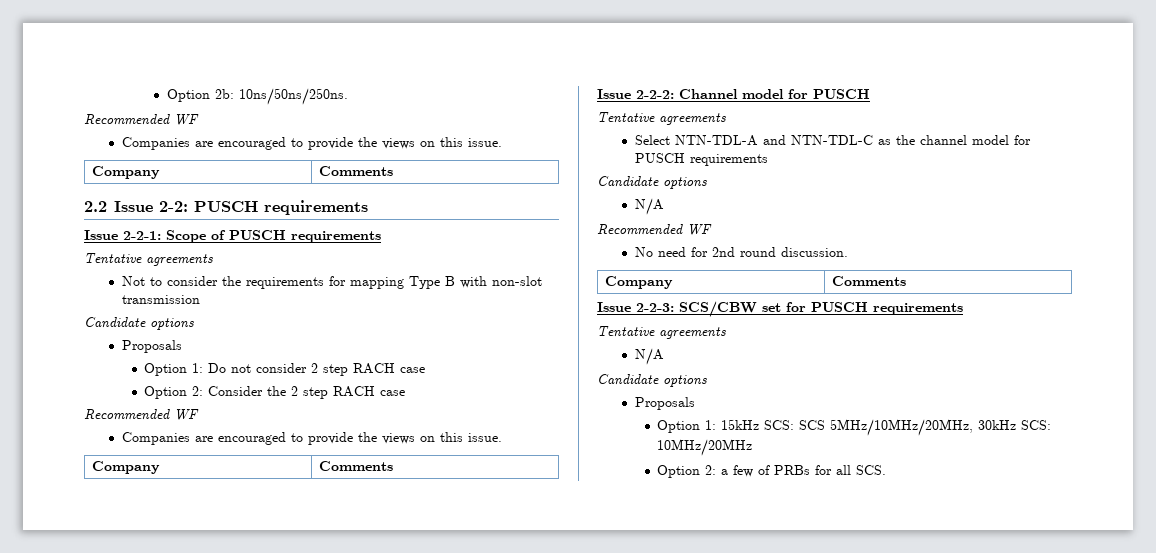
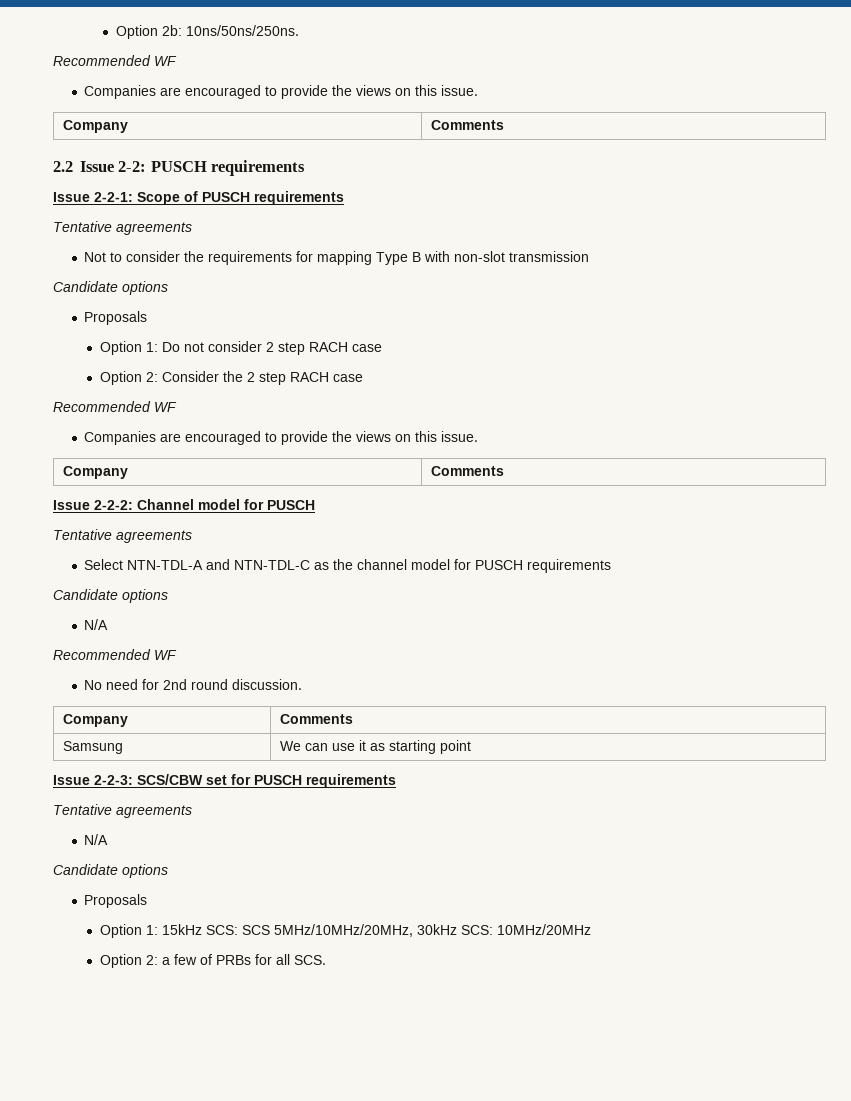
+ Samsung | We can use it as starting point

